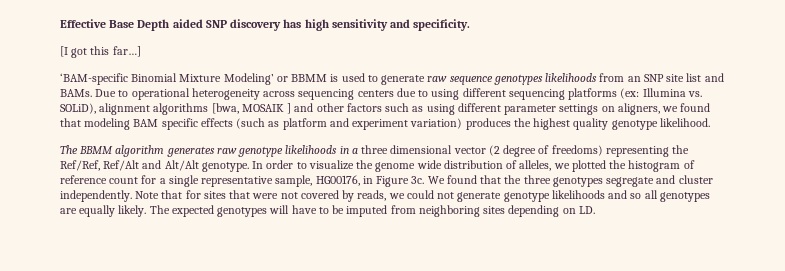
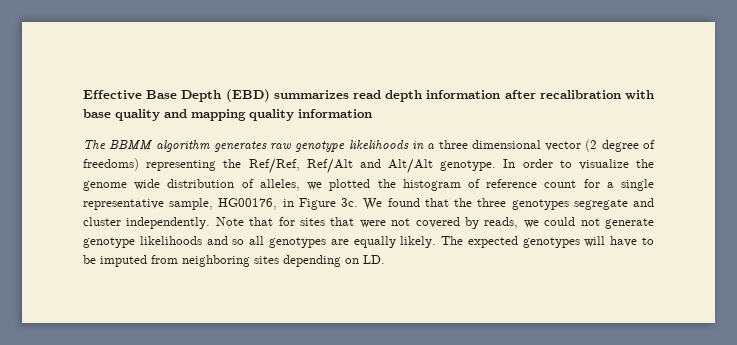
- Effective Base Depth aided SNP discovery has high sensitivity and specificity.
- [I got this far…]
- ‘BAM-specific Binomial Mixture Modeling’ or BBMM is used to generate raw sequence genotypes likelihoods from an SNP site list and BAMs. Due to operational heterogeneity across sequencing centers due to using different sequencing platforms (ex: Illumina vs. SOLiD), alignment algorithms [bwa, MOSAIK ] and other factors such as using different parameter settings on aligners, we found that modeling BAM specific effects (such as platform and experiment variation) produces the highest quality genotype likelihood.
+ Effective Base Depth (EBD) summarizes read depth information after recalibration with base quality and mapping quality information

